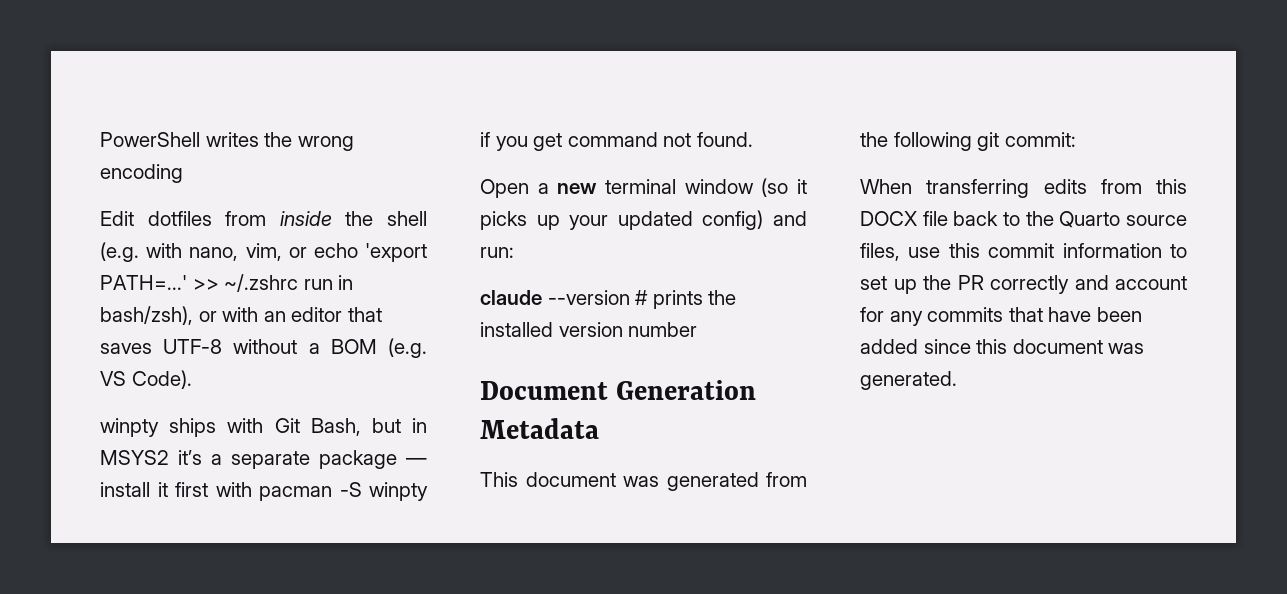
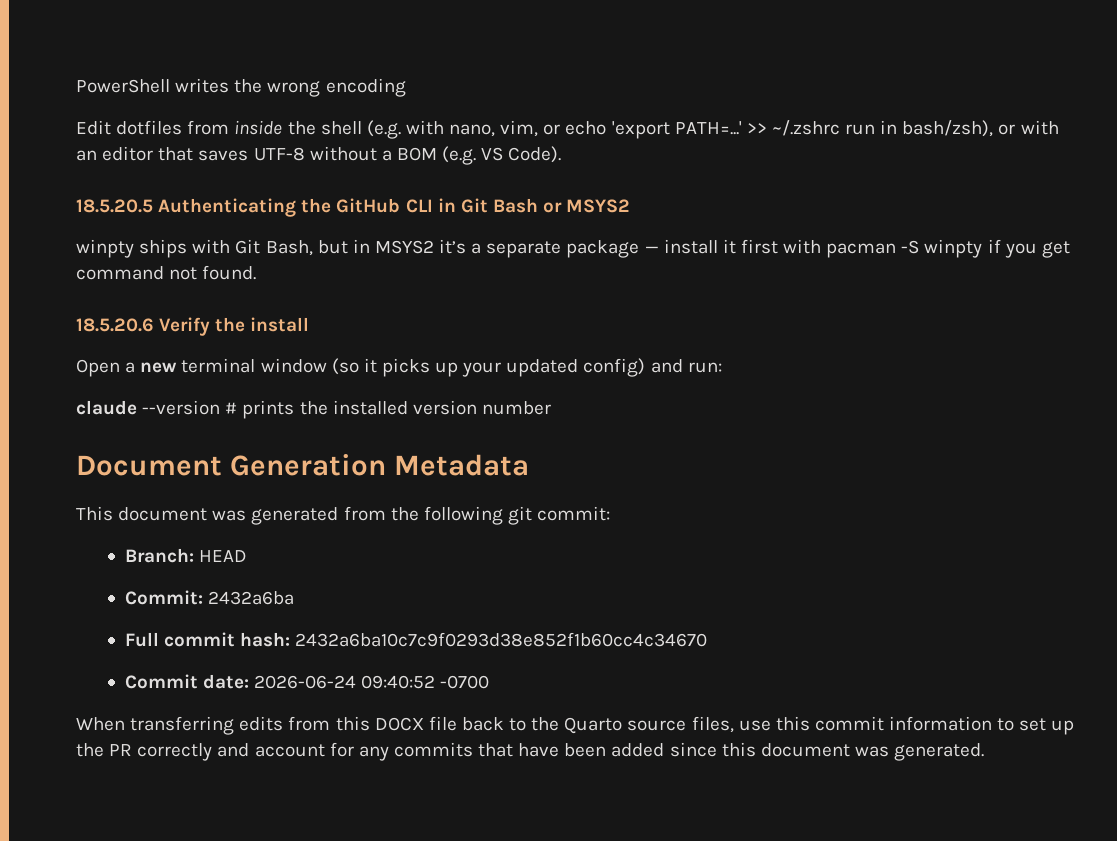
+ 18.5.20.5 Authenticating the GitHub CLI in Git Bash or MSYS2
+ 18.5.20.6 Verify the install
+ Branch: HEAD
+ Commit: 2432a6ba
+ Full commit hash: 2432a6ba10c7c9f0293d38e852f1b60cc4c34670
+ Commit date: 2026-06-24 09:40:52 -0700

